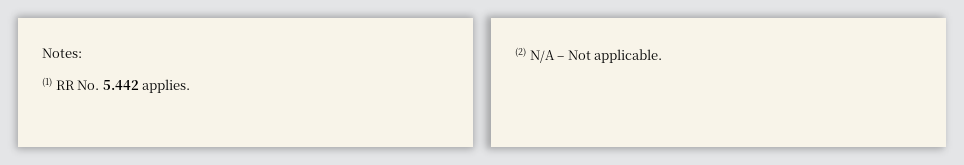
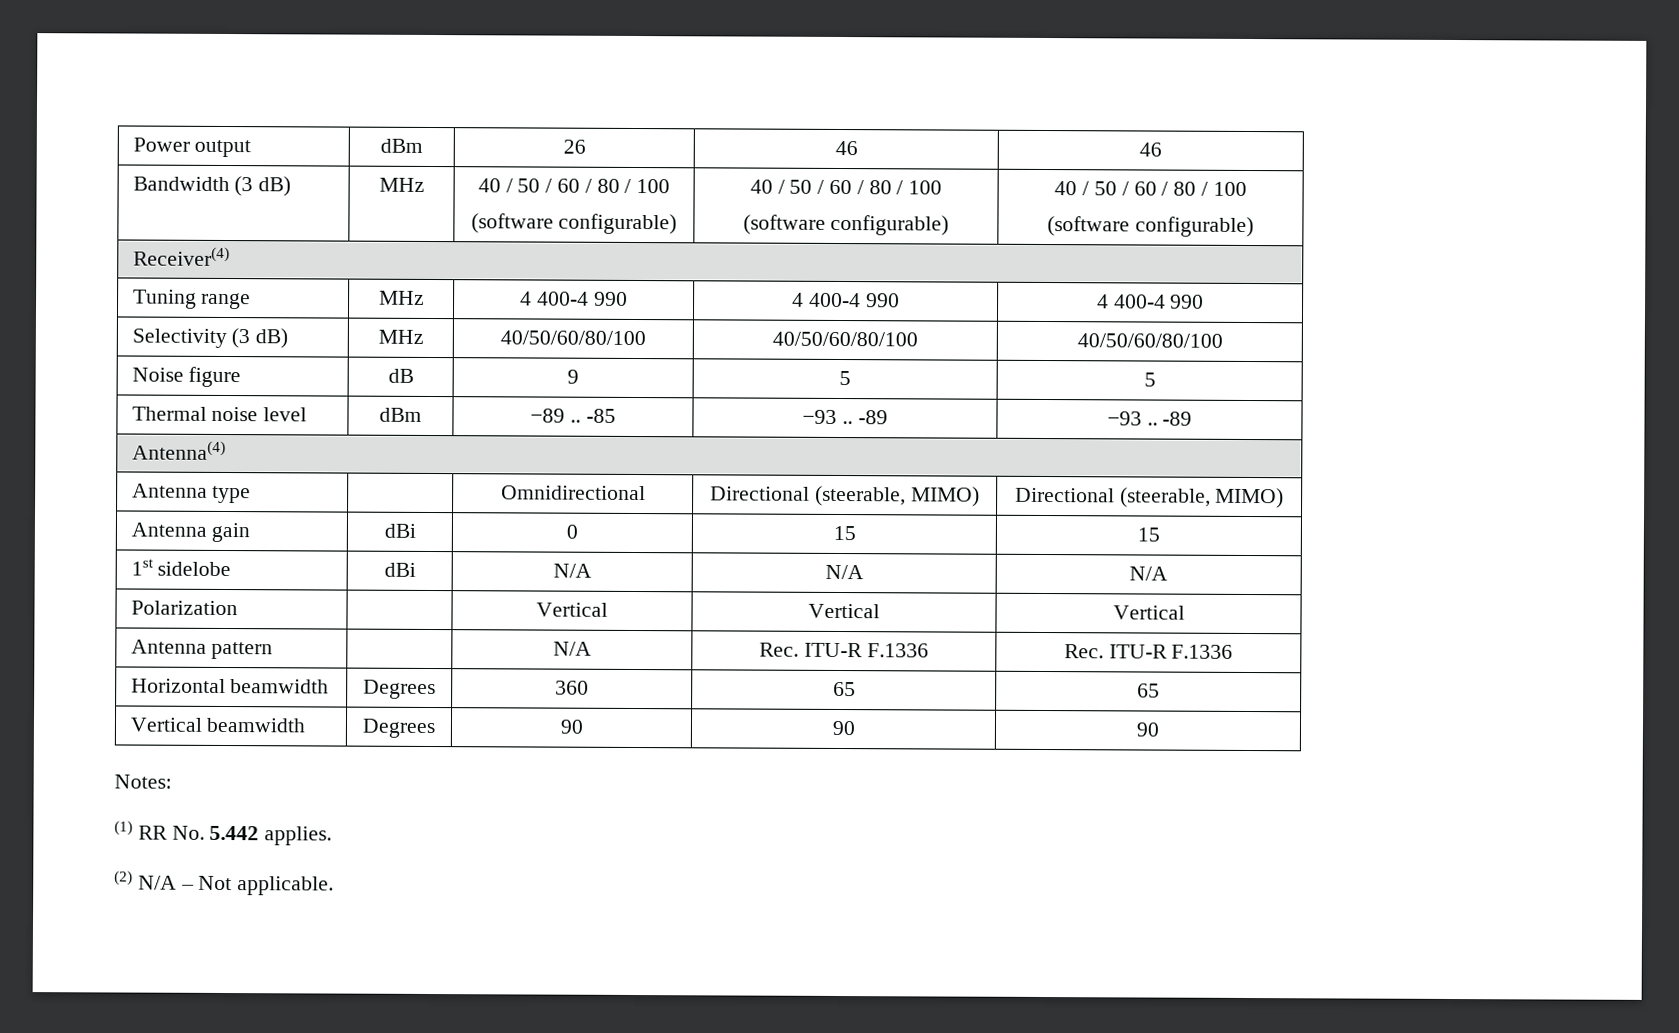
+ Power output | dBm | 26 | 46 | 46
+ Bandwidth (3 dB) | MHz | 40 / 50 / 60 / 80 / 100
+ (software configurable) | 40 / 50 / 60 / 80 / 100
+ (software configurable) | 40 / 50 / 60 / 80 / 100
+ (software configurable)
+ Receiver(4)
+ Tuning range | MHz | 4 400-4 990 | 4 400-4 990 | 4 400-4 990
+ Selectivity (3 dB) | MHz | 40/50/60/80/100 | 40/50/60/80/100 | 40/50/60/80/100
+ Noise figure | dB | 9 | 5 | 5
+ Thermal noise level | dBm | −89 .. -85 | −93 .. -89 | −93 .. -89
+ Antenna(4)
+ Antenna type | | Omnidirectional | Directional (steerable, MIMO) | Directional (steerable, MIMO)
+ Antenna gain | dBi | 0 | 15 | 15
+ 1st sidelobe | dBi | N/A | N/A | N/A
+ Polarization | | Vertical | Vertical | Vertical
+ Antenna pattern | | N/A | Rec. ITU-R F.1336 | Rec. ITU-R F.1336
+ Horizontal beamwidth | Degrees | 360 | 65 | 65
+ Vertical beamwidth | Degrees | 90 | 90 | 90

